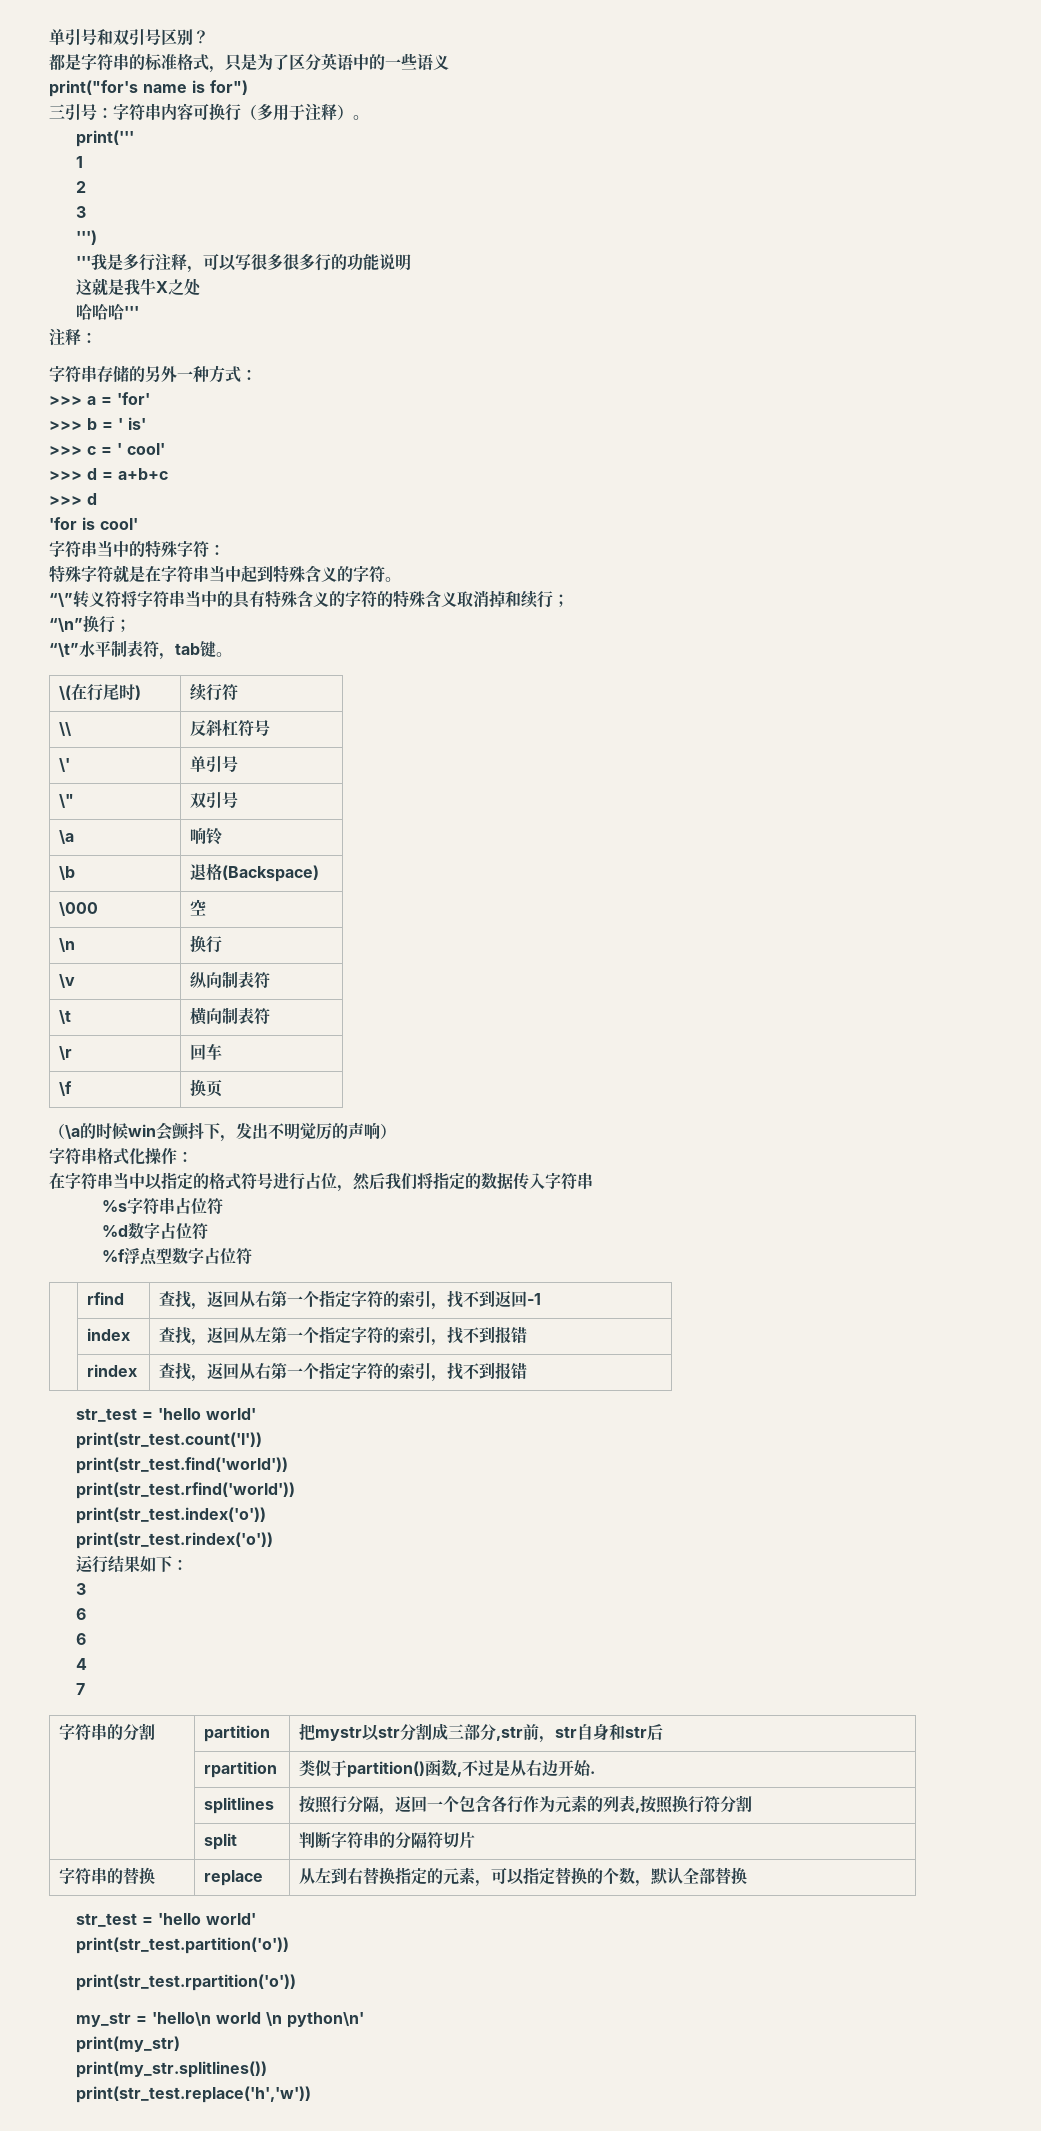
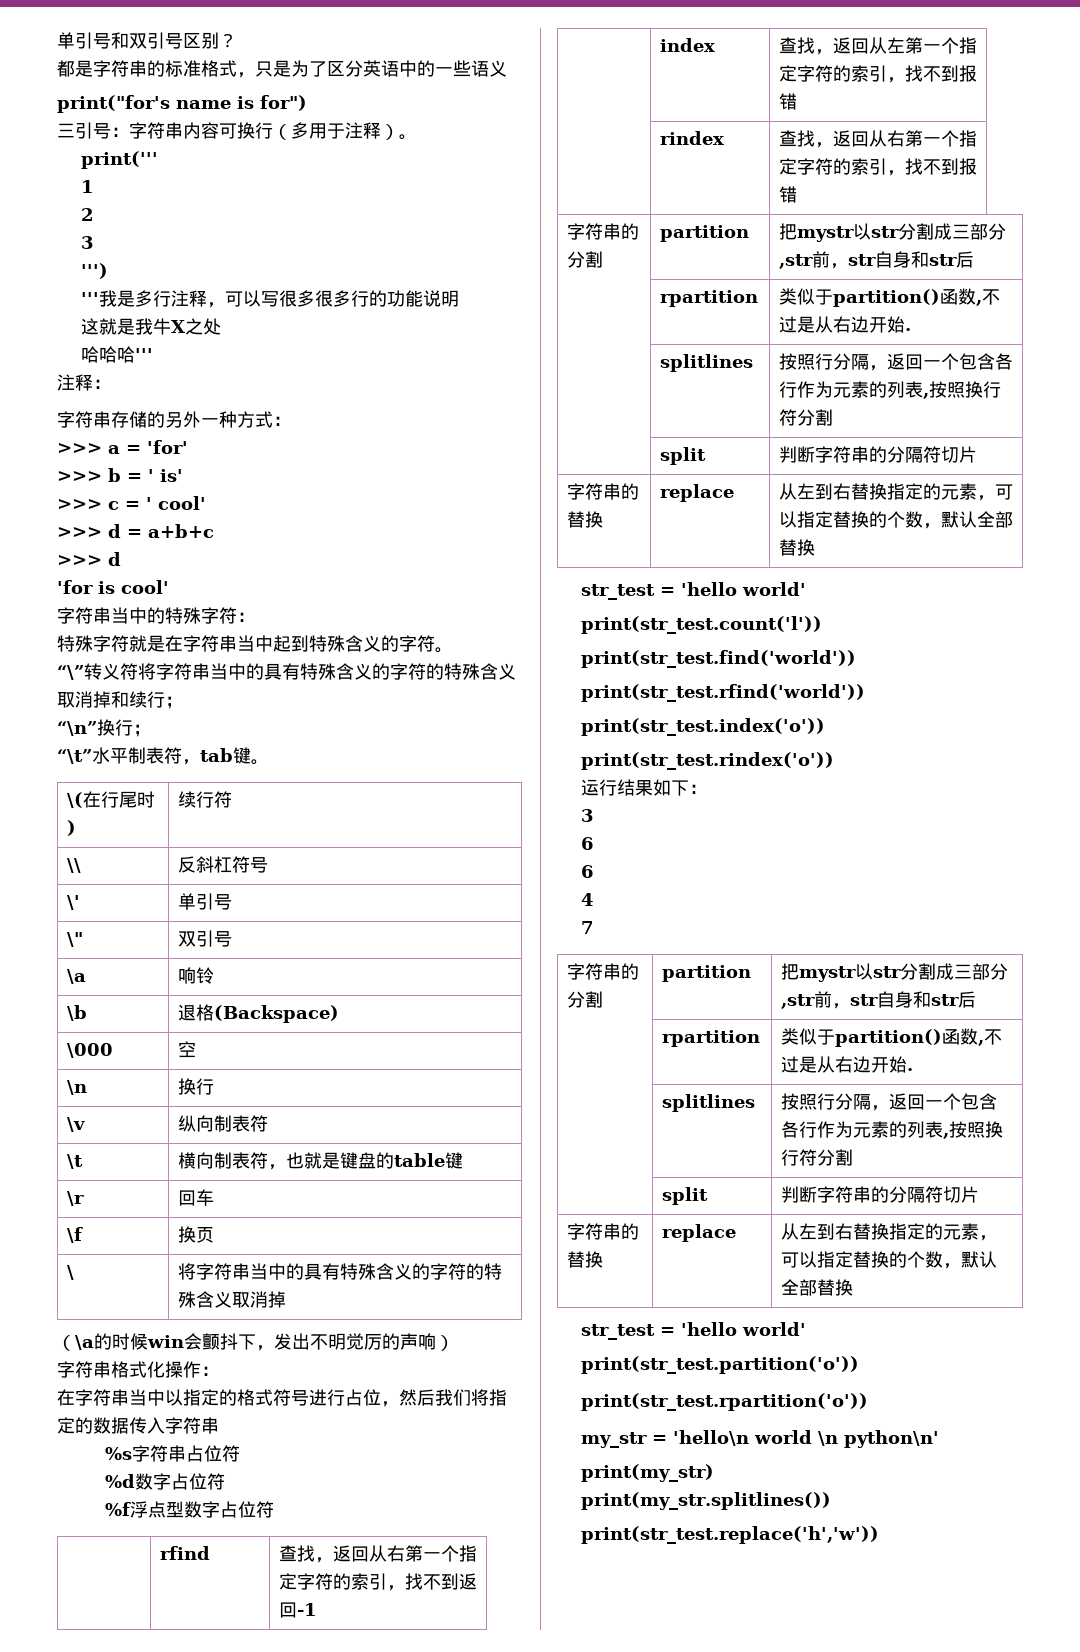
- \t | 横向制表符
+ \t | 横向制表符，也就是键盘的table键
+ \ | 将字符串当中的具有特殊含义的字符的特殊含义取消掉
  | rindex | 查找，返回从右第一个指定字符的索引，找不到报错
+ 字符串的分割 | partition | 把mystr以str分割成三部分,str前，str自身和str后
+ | rpartition | 类似于partition()函数,不过是从右边开始.
+ | splitlines | 按照行分隔，返回一个包含各行作为元素的列表,按照换行符分割
+ | split | 判断字符串的分隔符切片
+ 字符串的替换 | replace | 从左到右替换指定的元素，可以指定替换的个数，默认全部替换

